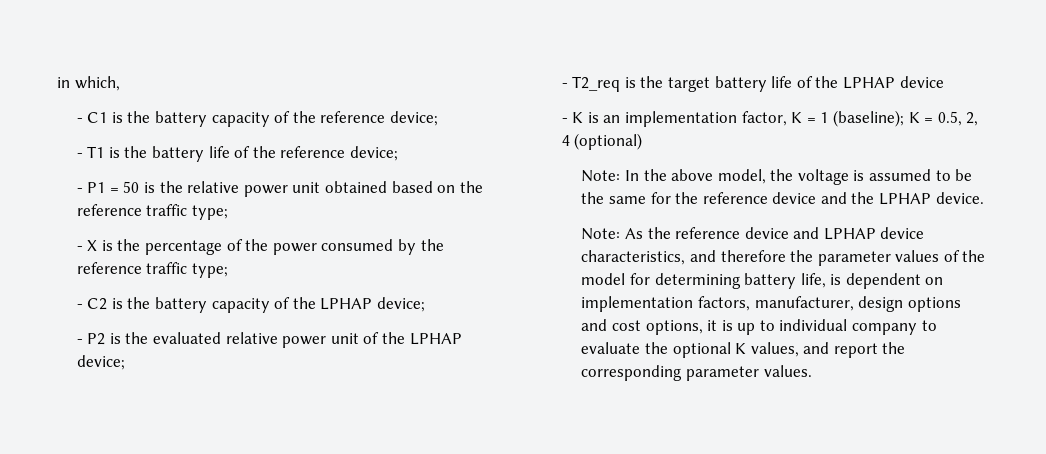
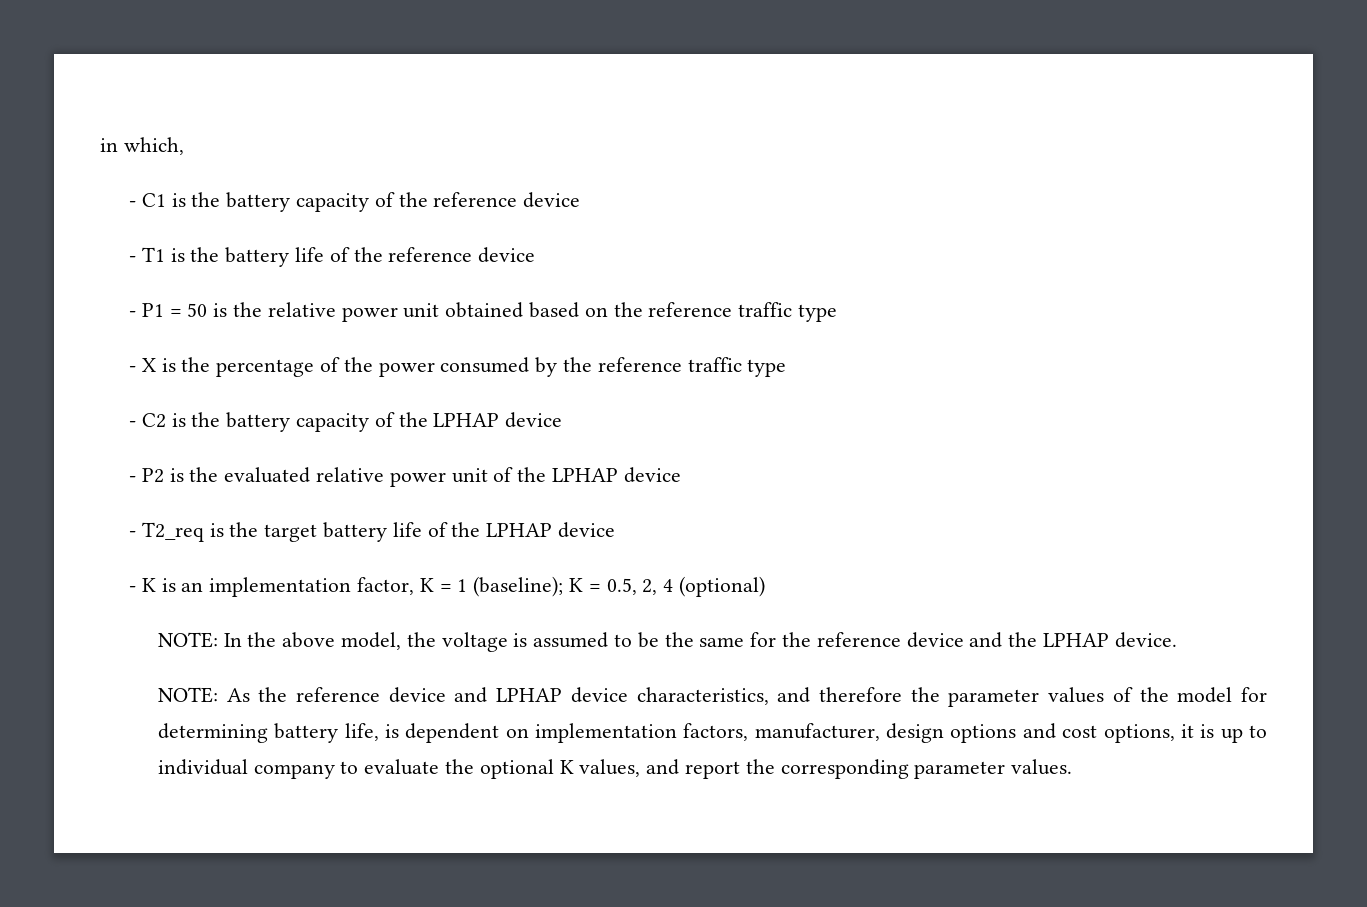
- - C1 is the battery capacity of the reference device;
+ - C1 is the battery capacity of the reference device
- - T1 is the battery life of the reference device;
+ - T1 is the battery life of the reference device
- - P1 = 50 is the relative power unit obtained based on the reference traffic type;
+ - P1 = 50 is the relative power unit obtained based on the reference traffic type
- - X is the percentage of the power consumed by the reference traffic type;
+ - X is the percentage of the power consumed by the reference traffic type
- - C2 is the battery capacity of the LPHAP device;
+ - C2 is the battery capacity of the LPHAP device
- - P2 is the evaluated relative power unit of the LPHAP device;
+ - P2 is the evaluated relative power unit of the LPHAP device
- Note: In the above model, the voltage is assumed to be the same for the reference device and the LPHAP device.
+ NOTE: In the above model, the voltage is assumed to be the same for the reference device and the LPHAP device.
- Note: As the reference device and LPHAP device characteristics, and therefore the parameter values of the model for determining battery life, is dependent on implementation factors, manufacturer, design options and cost options, it is up to individual company to evaluate the optional K values, and report the corresponding parameter values.
+ NOTE: As the reference device and LPHAP device characteristics, and therefore the parameter values of the model for determining battery life, is dependent on implementation factors, manufacturer, design options and cost options, it is up to individual company to evaluate the optional K values, and report the corresponding parameter values.

